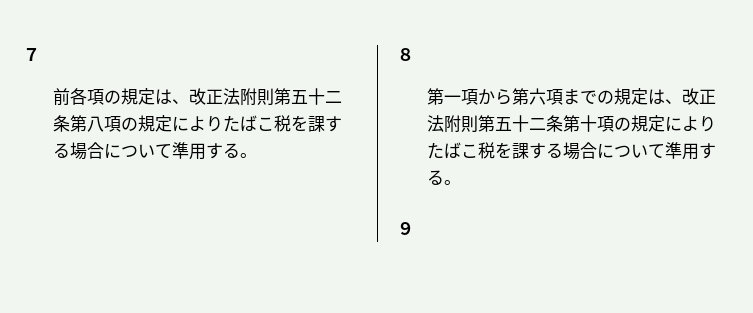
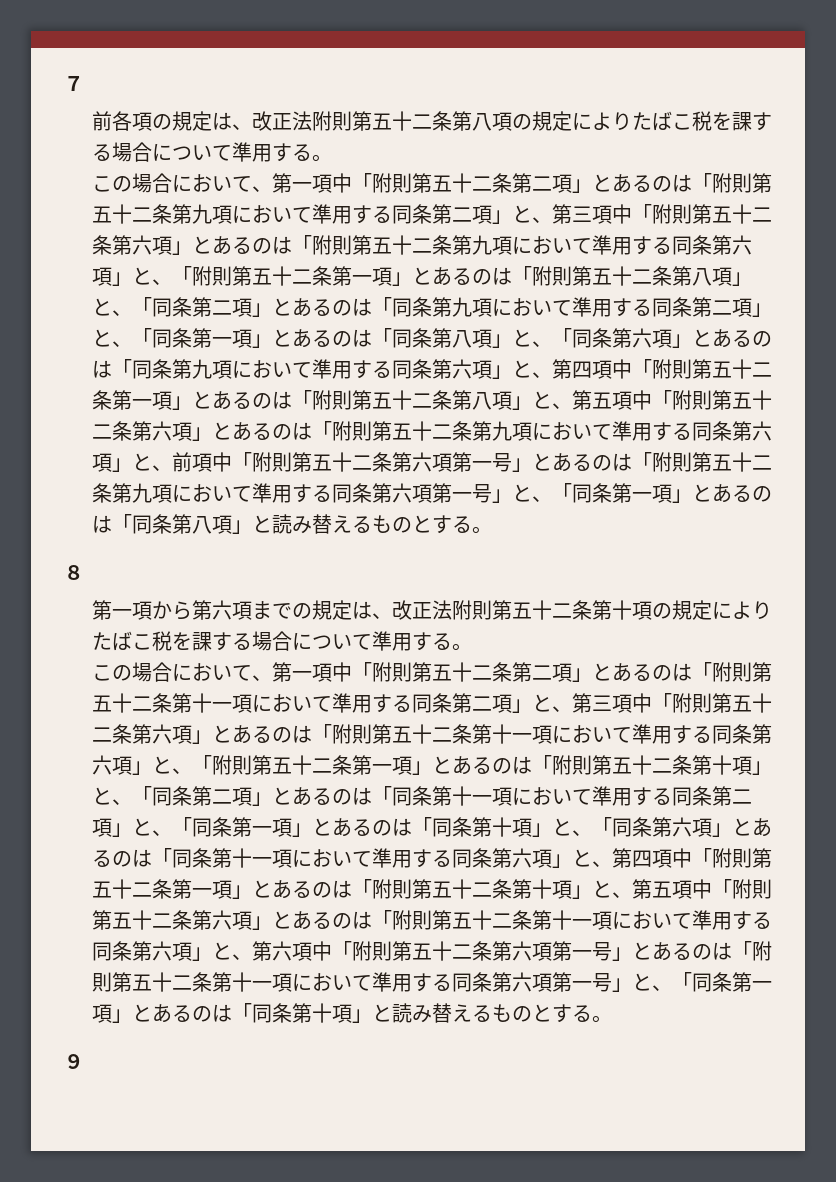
+ この場合において、第一項中「附則第五十二条第二項」とあるのは「附則第五十二条第九項において準用する同条第二項」と、第三項中「附則第五十二条第六項」とあるのは「附則第五十二条第九項において準用する同条第六項」と、「附則第五十二条第一項」とあるのは「附則第五十二条第八項」と、「同条第二項」とあるのは「同条第九項において準用する同条第二項」と、「同条第一項」とあるのは「同条第八項」と、「同条第六項」とあるのは「同条第九項において準用する同条第六項」と、第四項中「附則第五十二条第一項」とあるのは「附則第五十二条第八項」と、第五項中「附則第五十二条第六項」とあるのは「附則第五十二条第九項において準用する同条第六項」と、前項中「附則第五十二条第六項第一号」とあるのは「附則第五十二条第九項において準用する同条第六項第一号」と、「同条第一項」とあるのは「同条第八項」と読み替えるものとする。
+ この場合において、第一項中「附則第五十二条第二項」とあるのは「附則第五十二条第十一項において準用する同条第二項」と、第三項中「附則第五十二条第六項」とあるのは「附則第五十二条第十一項において準用する同条第六項」と、「附則第五十二条第一項」とあるのは「附則第五十二条第十項」と、「同条第二項」とあるのは「同条第十一項において準用する同条第二項」と、「同条第一項」とあるのは「同条第十項」と、「同条第六項」とあるのは「同条第十一項において準用する同条第六項」と、第四項中「附則第五十二条第一項」とあるのは「附則第五十二条第十項」と、第五項中「附則第五十二条第六項」とあるのは「附則第五十二条第十一項において準用する同条第六項」と、第六項中「附則第五十二条第六項第一号」とあるのは「附則第五十二条第十一項において準用する同条第六項第一号」と、「同条第一項」とあるのは「同条第十項」と読み替えるものとする。

